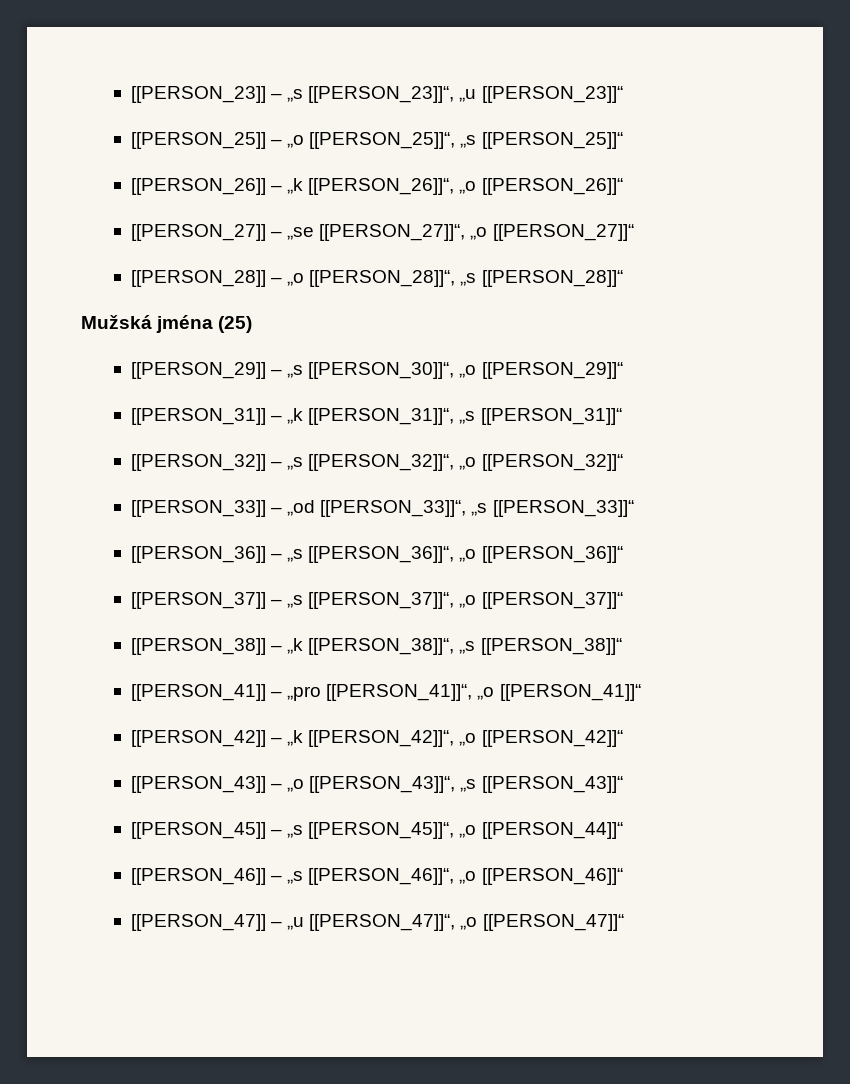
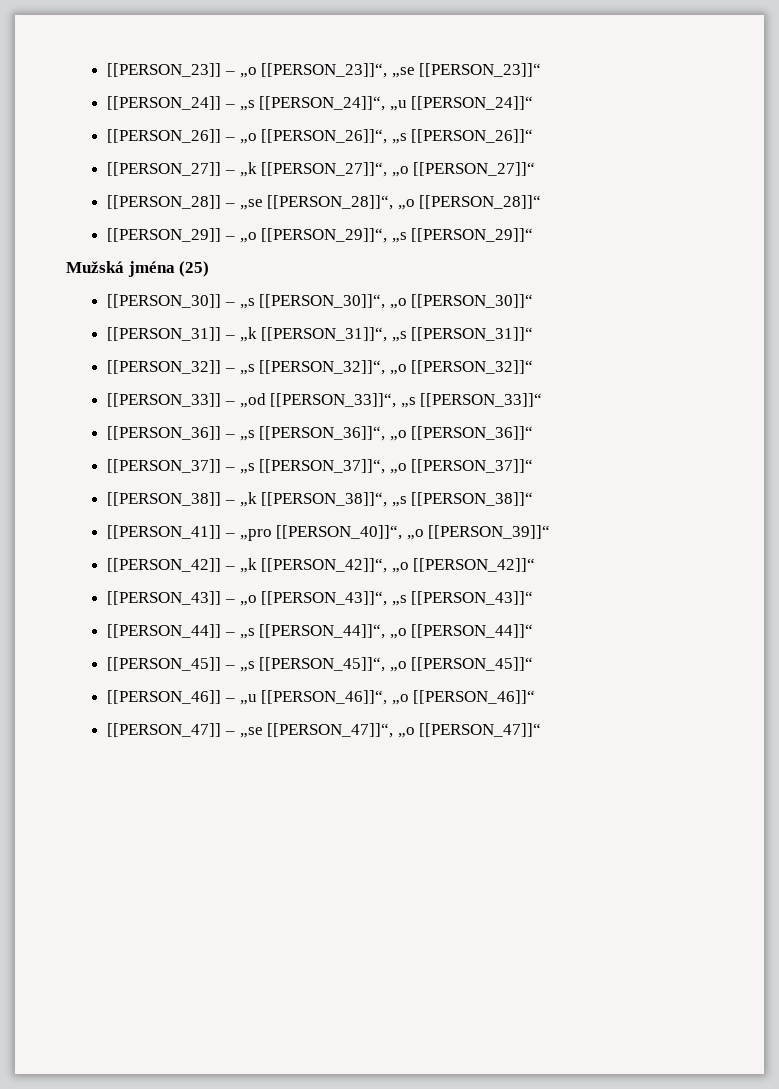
- [[PERSON_23]] – „s [[PERSON_23]]“, „u [[PERSON_23]]“
- [[PERSON_25]] – „o [[PERSON_25]]“, „s [[PERSON_25]]“
+ [[PERSON_23]] – „o [[PERSON_23]]“, „se [[PERSON_23]]“
+ [[PERSON_24]] – „s [[PERSON_24]]“, „u [[PERSON_24]]“
- [[PERSON_26]] – „k [[PERSON_26]]“, „o [[PERSON_26]]“
+ [[PERSON_26]] – „o [[PERSON_26]]“, „s [[PERSON_26]]“
- [[PERSON_27]] – „se [[PERSON_27]]“, „o [[PERSON_27]]“
+ [[PERSON_27]] – „k [[PERSON_27]]“, „o [[PERSON_27]]“
- [[PERSON_28]] – „o [[PERSON_28]]“, „s [[PERSON_28]]“
+ [[PERSON_28]] – „se [[PERSON_28]]“, „o [[PERSON_28]]“
+ [[PERSON_29]] – „o [[PERSON_29]]“, „s [[PERSON_29]]“
- [[PERSON_29]] – „s [[PERSON_30]]“, „o [[PERSON_29]]“
+ [[PERSON_30]] – „s [[PERSON_30]]“, „o [[PERSON_30]]“
- [[PERSON_41]] – „pro [[PERSON_41]]“, „o [[PERSON_41]]“
+ [[PERSON_41]] – „pro [[PERSON_40]]“, „o [[PERSON_39]]“
+ [[PERSON_44]] – „s [[PERSON_44]]“, „o [[PERSON_44]]“
- [[PERSON_45]] – „s [[PERSON_45]]“, „o [[PERSON_44]]“
+ [[PERSON_45]] – „s [[PERSON_45]]“, „o [[PERSON_45]]“
- [[PERSON_46]] – „s [[PERSON_46]]“, „o [[PERSON_46]]“
+ [[PERSON_46]] – „u [[PERSON_46]]“, „o [[PERSON_46]]“
- [[PERSON_47]] – „u [[PERSON_47]]“, „o [[PERSON_47]]“
+ [[PERSON_47]] – „se [[PERSON_47]]“, „o [[PERSON_47]]“

